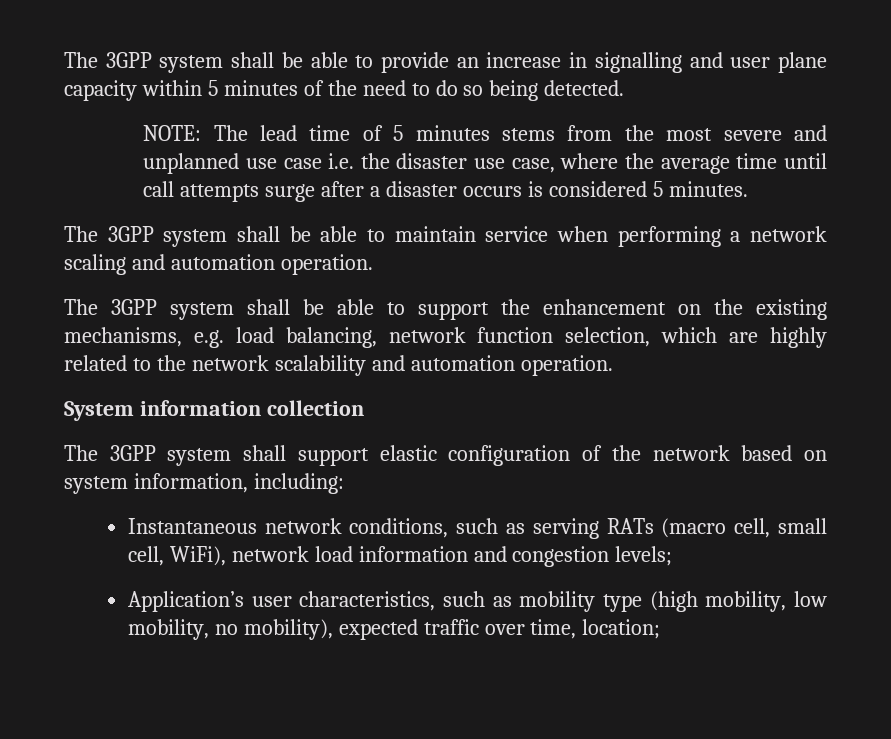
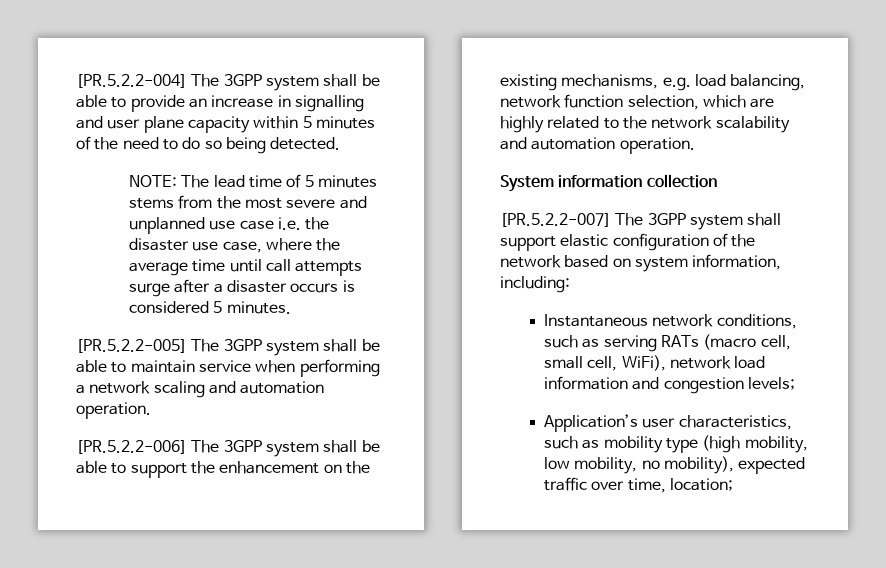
- The 3GPP system shall be able to provide an increase in signalling and user plane capacity within 5 minutes of the need to do so being detected.
+ [PR.5.2.2-004] The 3GPP system shall be able to provide an increase in signalling and user plane capacity within 5 minutes of the need to do so being detected.
- The 3GPP system shall be able to maintain service when performing a network scaling and automation operation.
+ [PR.5.2.2-005] The 3GPP system shall be able to maintain service when performing a network scaling and automation operation.
- The 3GPP system shall be able to support the enhancement on the existing mechanisms, e.g. load balancing, network function selection, which are highly related to the network scalability and automation operation.
+ [PR.5.2.2-006] The 3GPP system shall be able to support the enhancement on the existing mechanisms, e.g. load balancing, network function selection, which are highly related to the network scalability and automation operation.
- The 3GPP system shall support elastic configuration of the network based on system information, including:
+ [PR.5.2.2-007] The 3GPP system shall support elastic configuration of the network based on system information, including:

